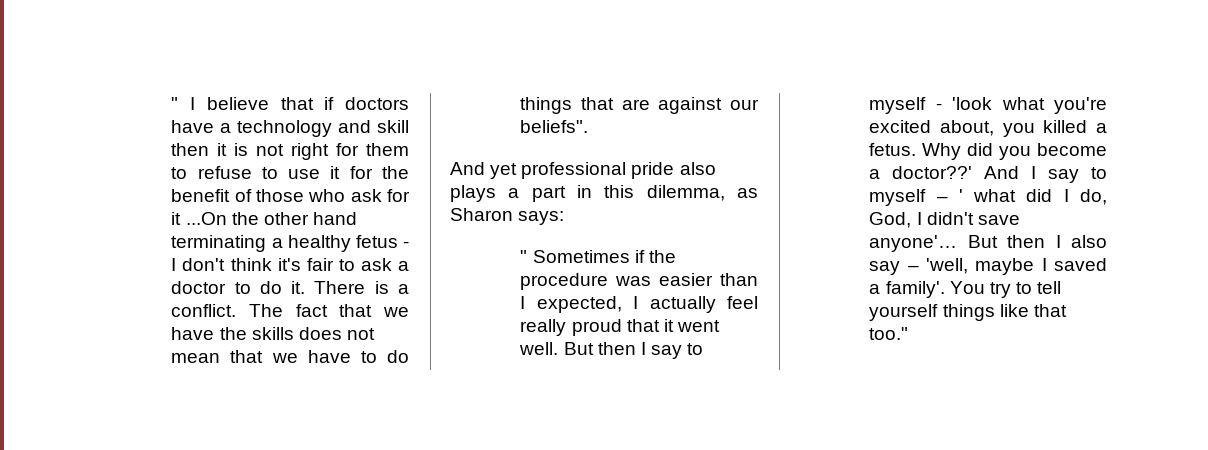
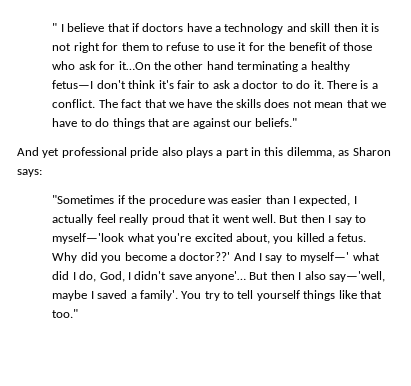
- " I believe that if doctors have a technology and skill then it is not right for them to refuse to use it for the benefit of those who ask for it ...On the other hand terminating a healthy fetus - I don't think it's fair to ask a doctor to do it.
+ " I believe that if doctors have a technology and skill then it is not right for them to refuse to use it for the benefit of those who ask for it…On the other hand terminating a healthy fetus—I don't think it's fair to ask a doctor to do it.
- The fact that we have the skills does not mean that we have to do things that are against our beliefs".
+ The fact that we have the skills does not mean that we have to do things that are against our beliefs."
- " Sometimes if the procedure was easier than I expected, I actually feel really proud that it went well.
+ "Sometimes if the procedure was easier than I expected, I actually feel really proud that it went well.
- But then I say to myself - 'look what you're excited about, you killed a fetus.
+ But then I say to myself—'look what you're excited about, you killed a fetus.
- And I say to myself – ' what did I do, God, I didn't save anyone'…
+ And I say to myself—' what did I do, God, I didn't save anyone'…
- But then I also say – 'well, maybe I saved a family'.
+ But then I also say—'well, maybe I saved a family'.

